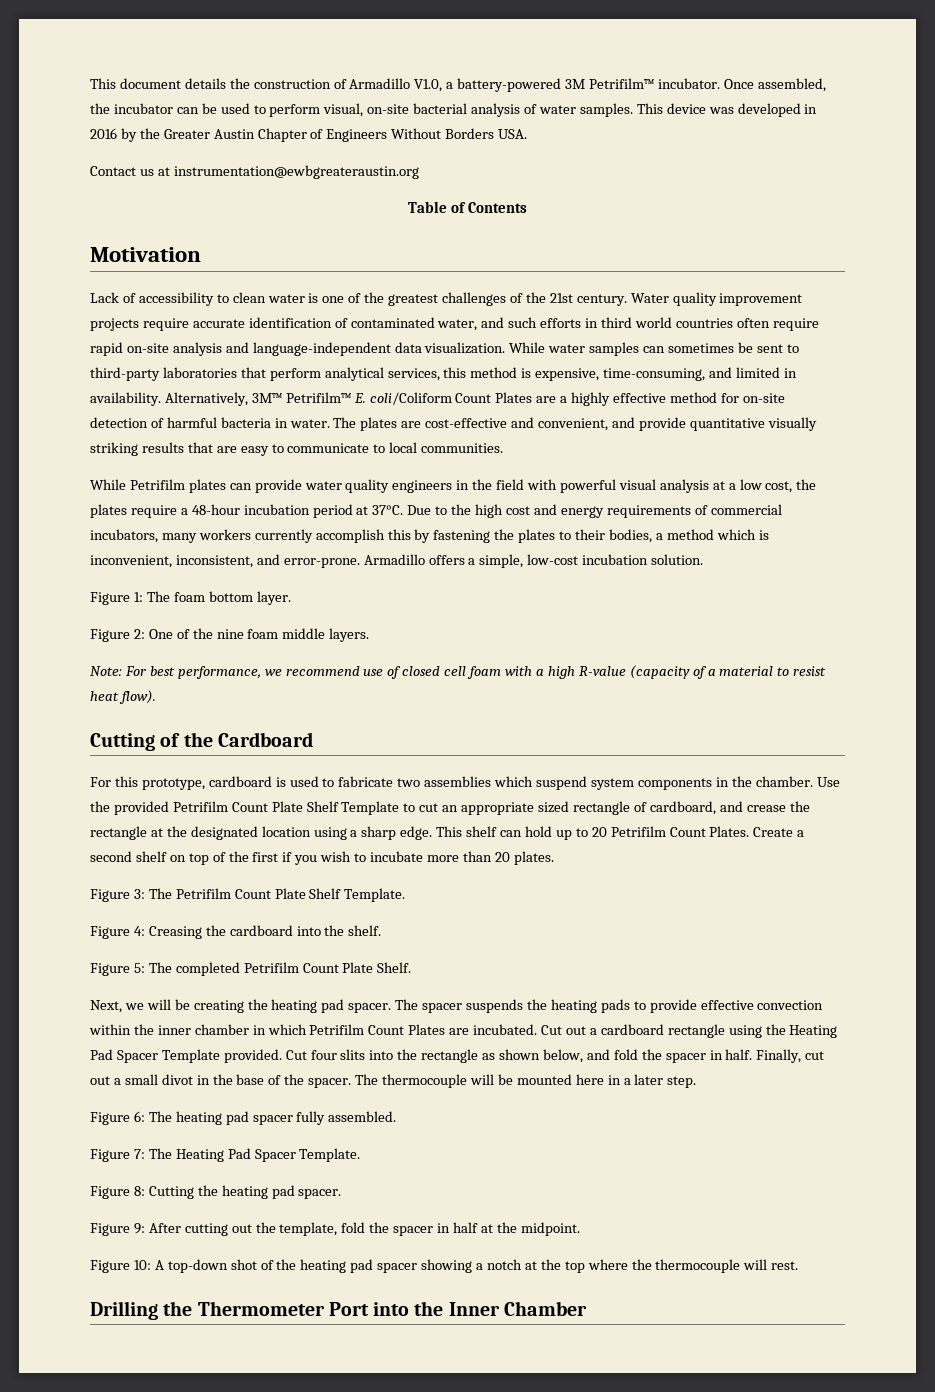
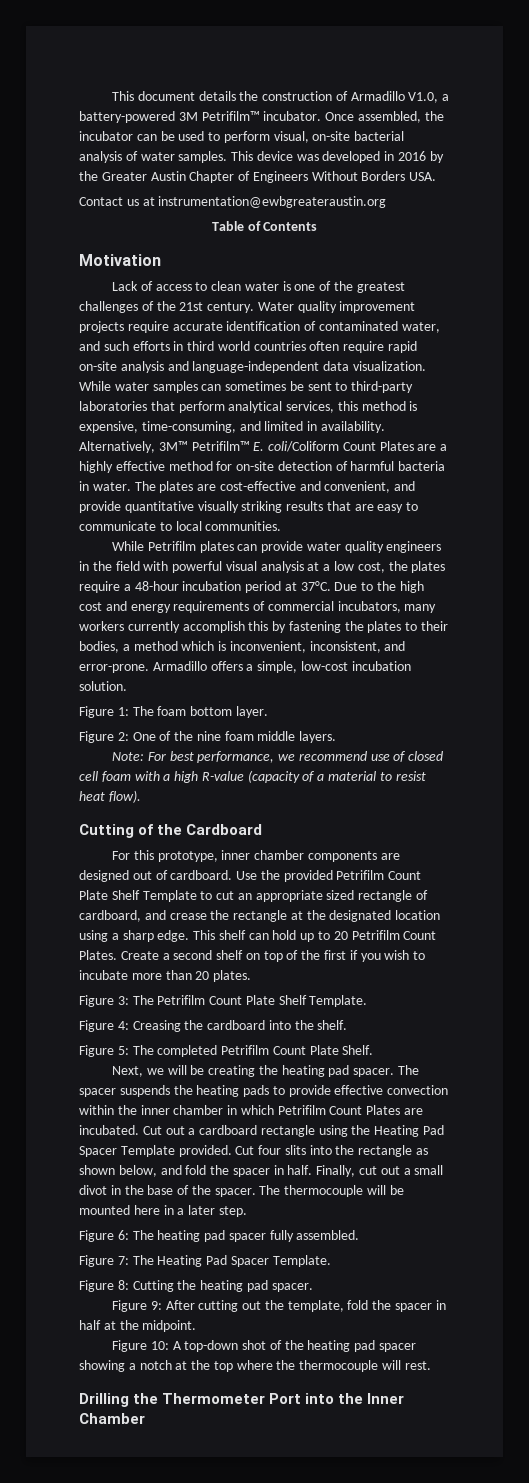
- Lack of accessibility to clean water is one of the greatest challenges of the 21st century.
+ Lack of access to clean water is one of the greatest challenges of the 21st century.
- For this prototype, cardboard is used to fabricate two assemblies which suspend system components in the chamber.
+ For this prototype, inner chamber components are designed out of cardboard.

